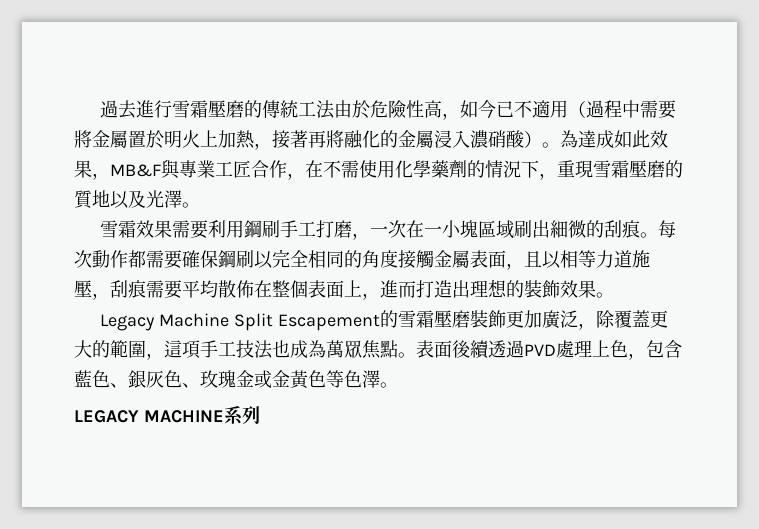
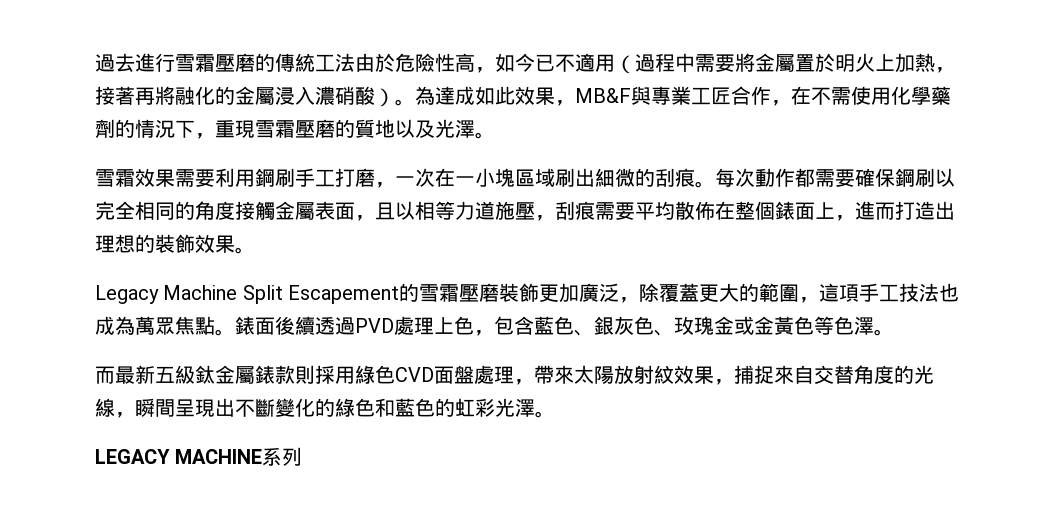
- 每次動作都需要確保鋼刷以完全相同的角度接觸金屬表面，且以相等力道施壓，刮痕需要平均散佈在整個表面上，進而打造出理想的裝飾效果。
+ 每次動作都需要確保鋼刷以完全相同的角度接觸金屬表面，且以相等力道施壓，刮痕需要平均散佈在整個錶面上，進而打造出理想的裝飾效果。
- 表面後續透過PVD處理上色，包含藍色、銀灰色、玫瑰金或金黃色等色澤。
+ 錶面後續透過PVD處理上色，包含藍色、銀灰色、玫瑰金或金黃色等色澤。
+ 而最新五級鈦金屬錶款則採用綠色CVD面盤處理，帶來太陽放射紋效果，捕捉來自交替角度的光線，瞬間呈現出不斷變化的綠色和藍色的虹彩光澤。

